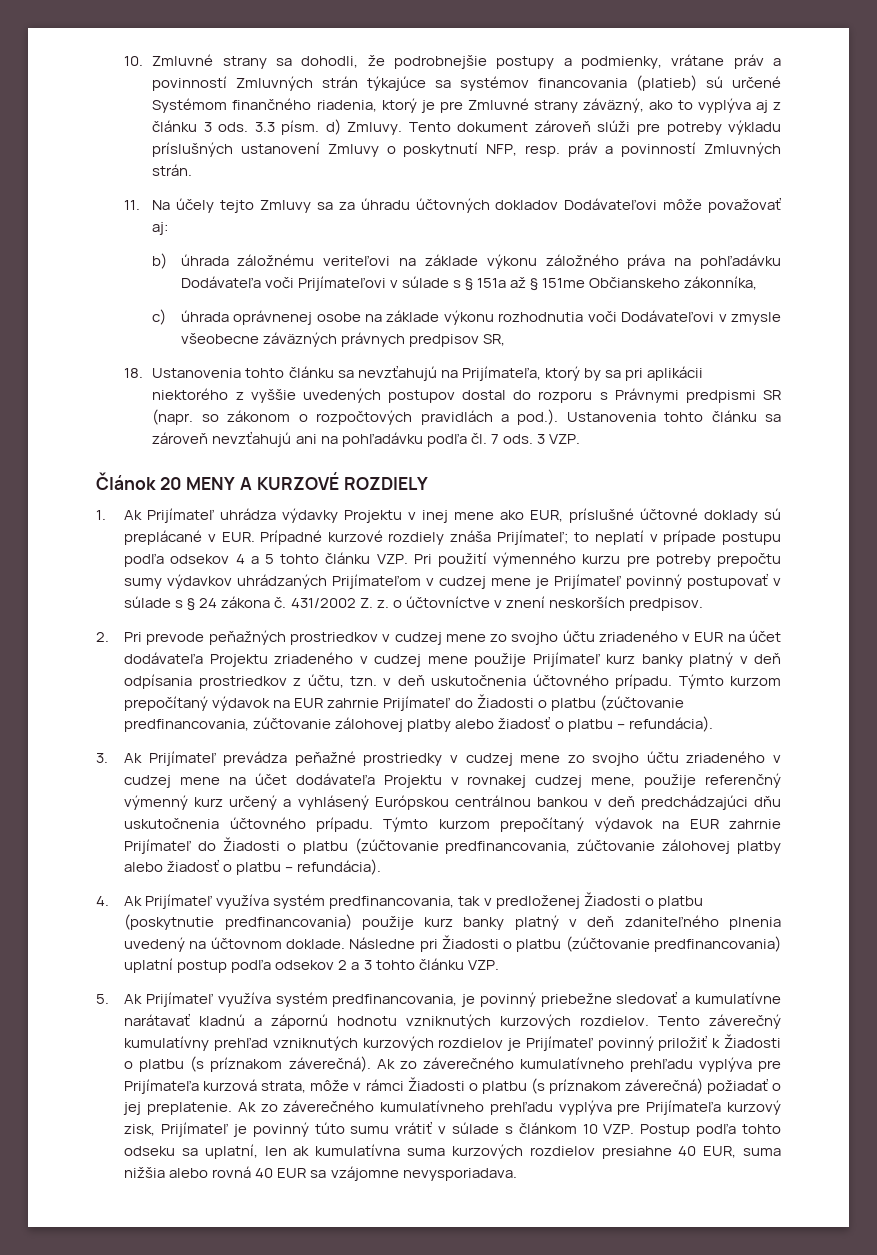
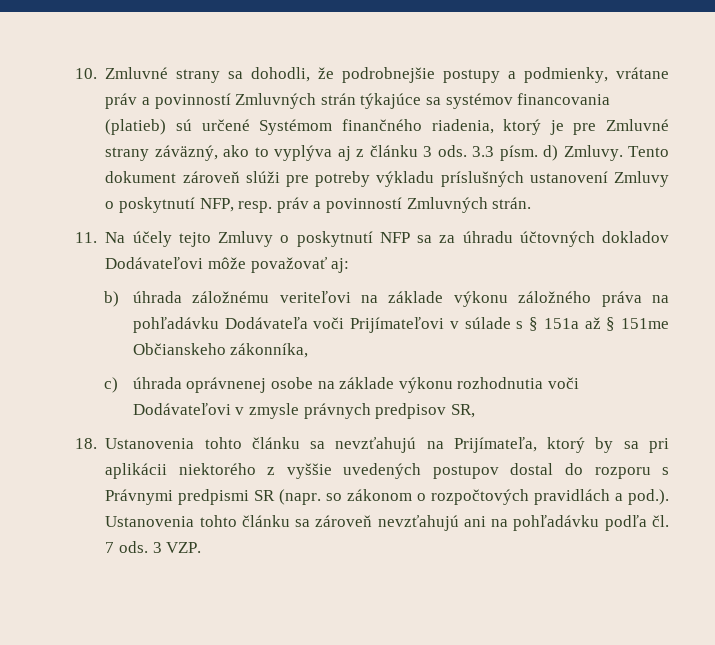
- 11. Na účely tejto Zmluvy sa za úhradu účtovných dokladov Dodávateľovi môže považovať aj:
+ 11. Na účely tejto Zmluvy o poskytnutí NFP sa za úhradu účtovných dokladov Dodávateľovi môže považovať aj:
- c) úhrada oprávnenej osobe na základe výkonu rozhodnutia voči Dodávateľovi v zmysle všeobecne záväzných právnych predpisov SR,
+ c) úhrada oprávnenej osobe na základe výkonu rozhodnutia voči Dodávateľovi v zmysle právnych predpisov SR,
- Článok 20 MENY A KURZOVÉ ROZDIELY
- 1. Ak Prijímateľ uhrádza výdavky Projektu v inej mene ako EUR, príslušné účtovné doklady sú preplácané v EUR. Prípadné kurzové rozdiely znáša Prijímateľ; to neplatí v prípade postupu podľa odsekov 4 a 5 tohto článku VZP. Pri použití výmenného kurzu pre potreby prepočtu sumy výdavkov uhrádzaných Prijímateľom v cudzej mene je Prijímateľ povinný postupovať v súlade s § 24 zákona č. 431/2002 Z. z. o účtovníctve v znení neskorších predpisov.
- 2. Pri prevode peňažných prostriedkov v cudzej mene zo svojho účtu zriadeného v EUR na účet dodávateľa Projektu zriadeného v cudzej mene použije Prijímateľ kurz banky platný v deň odpísania prostriedkov z účtu, tzn. v deň uskutočnenia účtovného prípadu. Týmto kurzom prepočítaný výdavok na EUR zahrnie Prijímateľ do Žiadosti o platbu (zúčtovanie predfinancovania, zúčtovanie zálohovej platby alebo žiadosť o platbu – refundácia).
- 3. Ak Prijímateľ prevádza peňažné prostriedky v cudzej mene zo svojho účtu zriadeného v cudzej mene na účet dodávateľa Projektu v rovnakej cudzej mene, použije referenčný výmenný kurz určený a vyhlásený Európskou centrálnou bankou v deň predchádzajúci dňu uskutočnenia účtovného prípadu. Týmto kurzom prepočítaný výdavok na EUR zahrnie Prijímateľ do Žiadosti o platbu (zúčtovanie predfinancovania, zúčtovanie zálohovej platby alebo žiadosť o platbu – refundácia).
- 4. Ak Prijímateľ využíva systém predfinancovania, tak v predloženej Žiadosti o platbu (poskytnutie predfinancovania) použije kurz banky platný v deň zdaniteľného plnenia uvedený na účtovnom doklade. Následne pri Žiadosti o platbu (zúčtovanie predfinancovania) uplatní postup podľa odsekov 2 a 3 tohto článku VZP.
- 5. Ak Prijímateľ využíva systém predfinancovania, je povinný priebežne sledovať a kumulatívne narátavať kladnú a zápornú hodnotu vzniknutých kurzových rozdielov. Tento záverečný kumulatívny prehľad vzniknutých kurzových rozdielov je Prijímateľ povinný priložiť k Žiadosti o platbu (s príznakom záverečná). Ak zo záverečného kumulatívneho prehľadu vyplýva pre Prijímateľa kurzová strata, môže v rámci Žiadosti o platbu (s príznakom záverečná) požiadať o jej preplatenie. Ak zo záverečného kumulatívneho prehľadu vyplýva pre Prijímateľa kurzový zisk, Prijímateľ je povinný túto sumu vrátiť v súlade s článkom 10 VZP. Postup podľa tohto odseku sa uplatní, len ak kumulatívna suma kurzových rozdielov presiahne 40 EUR, suma nižšia alebo rovná 40 EUR sa vzájomne nevysporiadava.

